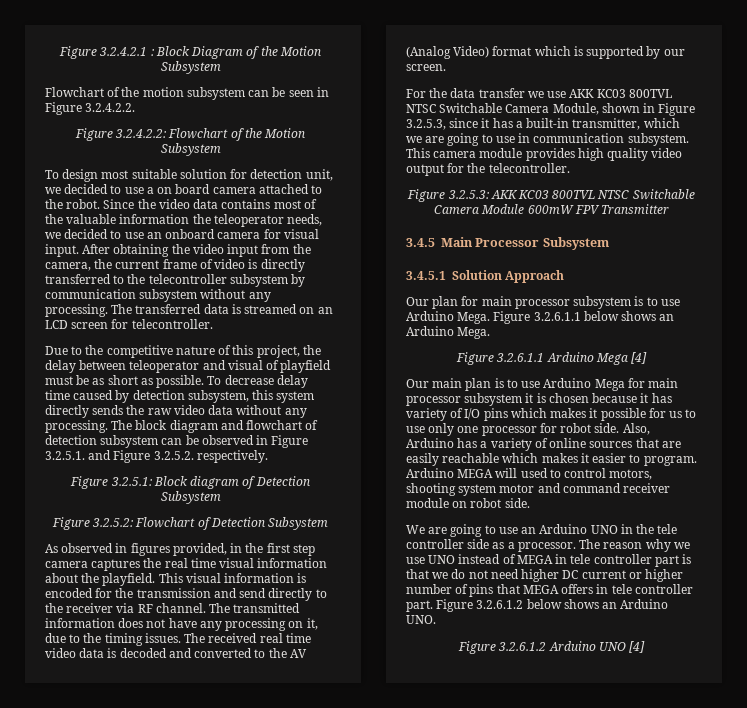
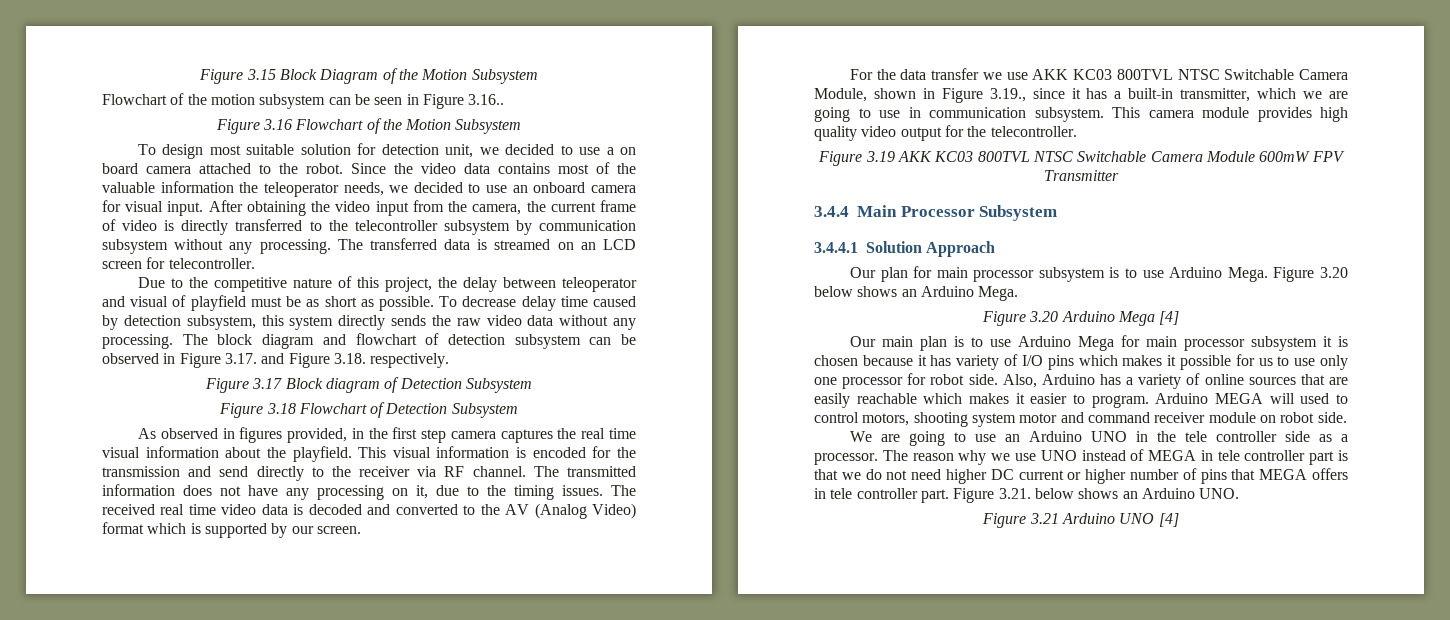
- Figure 3.2.4.2.1 : Block Diagram of the Motion Subsystem
+ Figure 3.15 Block Diagram of the Motion Subsystem
- Flowchart of the motion subsystem can be seen in Figure 3.2.4.2.2.
- Figure 3.2.4.2.2: Flowchart of the Motion Subsystem
+ Flowchart of the motion subsystem can be seen in Figure 3.16..
+ Figure 3.16 Flowchart of the Motion Subsystem
- The block diagram and flowchart of detection subsystem can be observed in Figure 3.2.5.1. and Figure 3.2.5.2. respectively.
+ The block diagram and flowchart of detection subsystem can be observed in Figure 3.17. and Figure 3.18. respectively.
- Figure 3.2.5.1: Block diagram of Detection Subsystem
+ Figure 3.17 Block diagram of Detection Subsystem
- Figure 3.2.5.2: Flowchart of Detection Subsystem
+ Figure 3.18 Flowchart of Detection Subsystem
- For the data transfer we use AKK KC03 800TVL NTSC Switchable Camera Module, shown in Figure 3.2.5.3, since it has a built-in transmitter, which we are going to use in communication subsystem.
+ For the data transfer we use AKK KC03 800TVL NTSC Switchable Camera Module, shown in Figure 3.19., since it has a built-in transmitter, which we are going to use in communication subsystem.
- Figure 3.2.5.3: AKK KC03 800TVL NTSC Switchable Camera Module 600mW FPV Transmitter
+ Figure 3.19 AKK KC03 800TVL NTSC Switchable Camera Module 600mW FPV Transmitter
- 3.4.5 Main Processor Subsystem
+ 3.4.4 Main Processor Subsystem
- 3.4.5.1 Solution Approach
+ 3.4.4.1 Solution Approach
- Figure 3.2.6.1.1 below shows an Arduino Mega.
+ Figure 3.20 below shows an Arduino Mega.
- Figure 3.2.6.1.1 Arduino Mega [4]
+ Figure 3.20 Arduino Mega [4]
- Figure 3.2.6.1.2 below shows an Arduino UNO.
+ Figure 3.21. below shows an Arduino UNO.
- Figure 3.2.6.1.2 Arduino UNO [4]
+ Figure 3.21 Arduino UNO [4]

